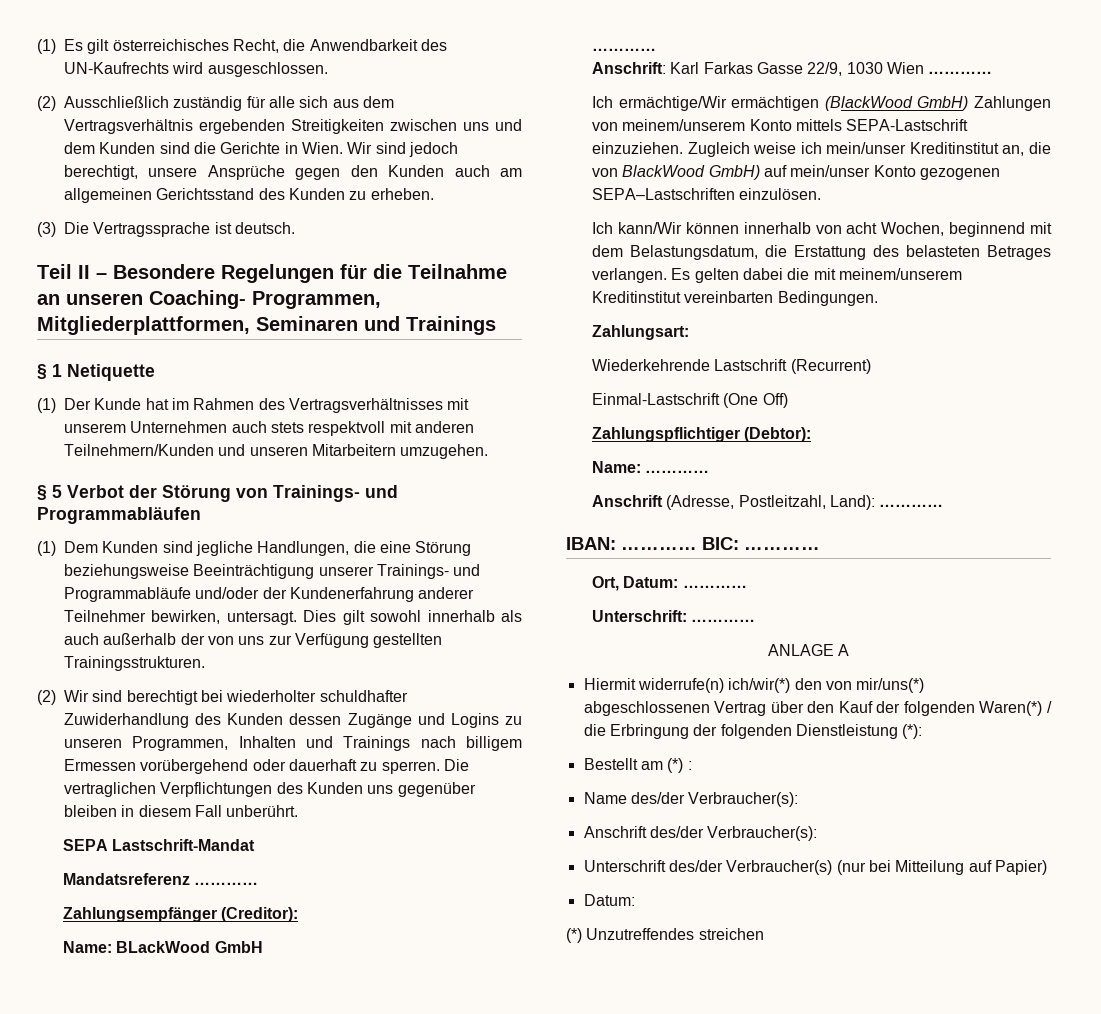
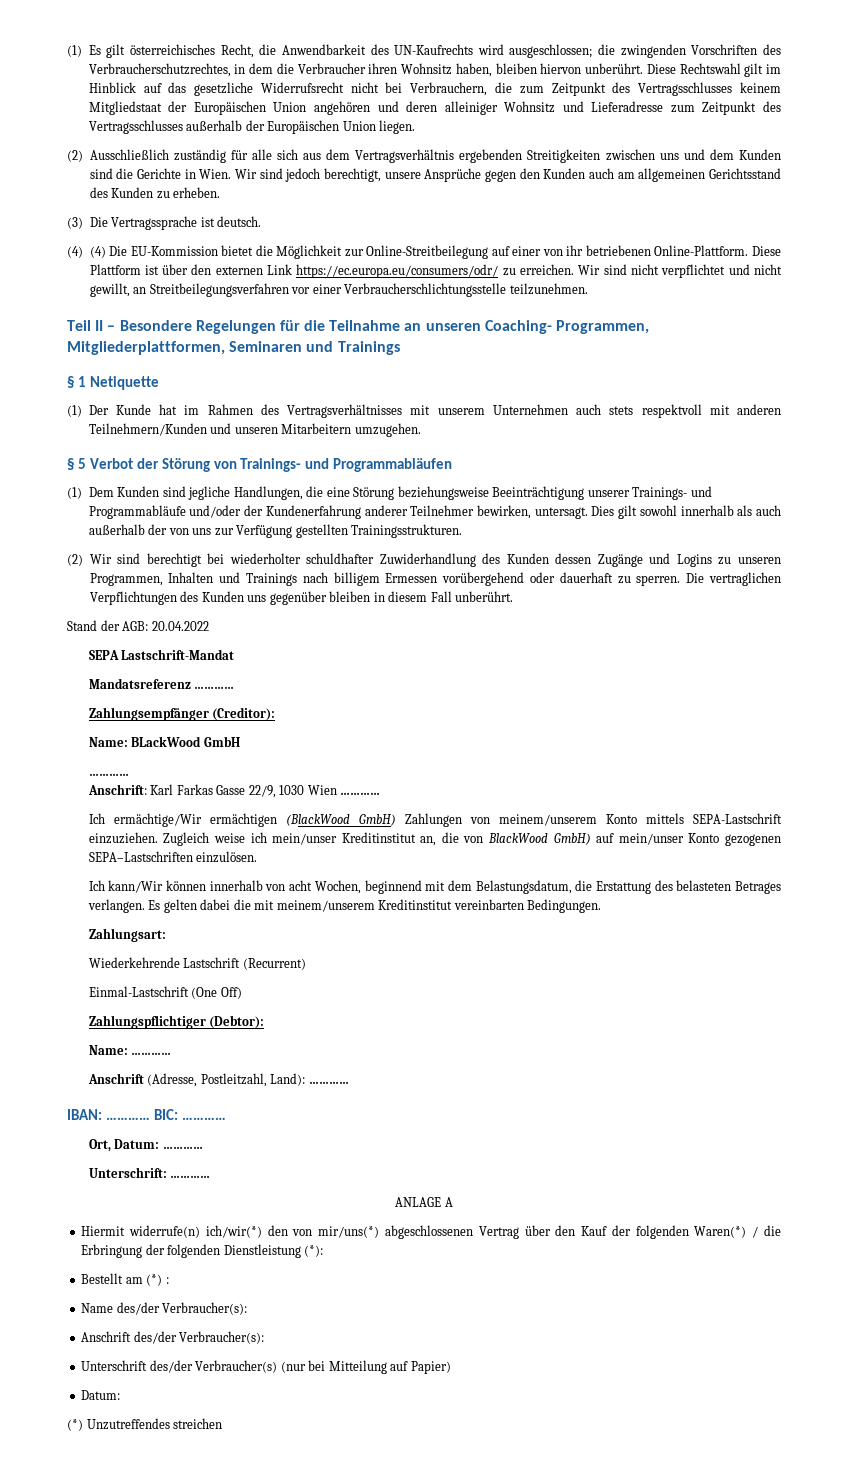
- (1) Es gilt österreichisches Recht, die Anwendbarkeit des UN-Kaufrechts wird ausgeschlossen.
+ (1) Es gilt österreichisches Recht, die Anwendbarkeit des UN-Kaufrechts wird ausgeschlossen; die zwingenden Vorschriften des Verbraucherschutzrechtes, in dem die Verbraucher ihren Wohnsitz haben, bleiben hiervon unberührt. Diese Rechtswahl gilt im Hinblick auf das gesetzliche Widerrufsrecht nicht bei Verbrauchern, die zum Zeitpunkt des Vertragsschlusses keinem Mitgliedstaat der Europäischen Union angehören und deren alleiniger Wohnsitz und Lieferadresse zum Zeitpunkt des Vertragsschlusses außerhalb der Europäischen Union liegen.
+ (4) (4) Die EU-Kommission bietet die Möglichkeit zur Online-Streitbeilegung auf einer von ihr betriebenen Online-Plattform. Diese Plattform ist über den externen Link https://ec.europa.eu/consumers/odr/ zu erreichen. Wir sind nicht verpflichtet und nicht gewillt, an Streitbeilegungsverfahren vor einer Verbraucherschlichtungsstelle teilzunehmen.
+ Stand der AGB: 20.04.2022

